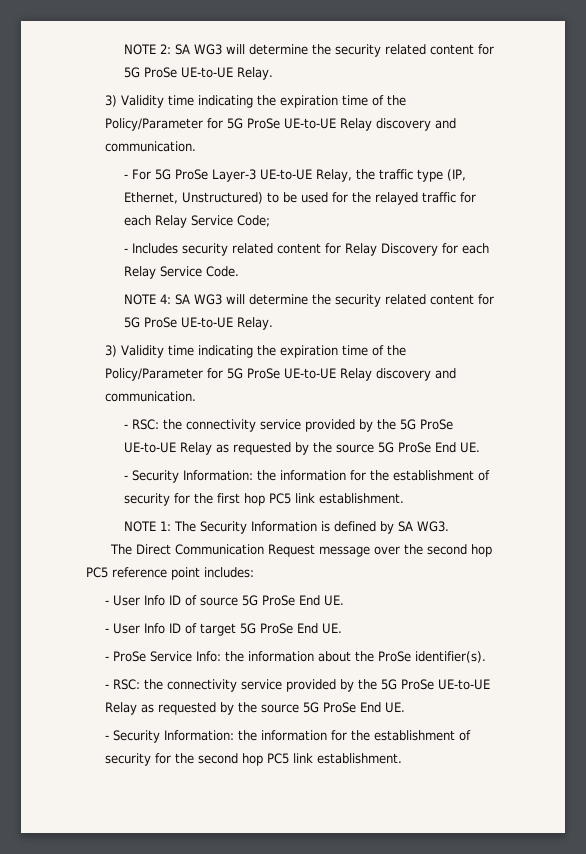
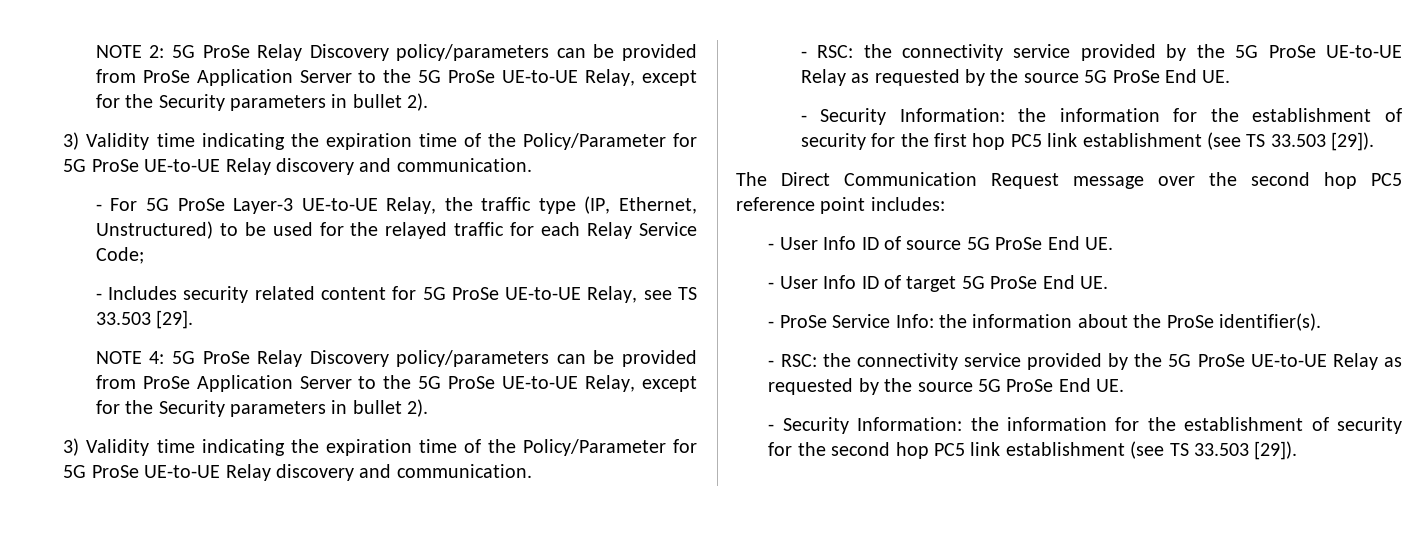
- NOTE 2: SA WG3 will determine the security related content for 5G ProSe UE-to-UE Relay.
+ NOTE 2: 5G ProSe Relay Discovery policy/parameters can be provided from ProSe Application Server to the 5G ProSe UE-to-UE Relay, except for the Security parameters in bullet 2).
- - Includes security related content for Relay Discovery for each Relay Service Code.
- NOTE 4: SA WG3 will determine the security related content for 5G ProSe UE-to-UE Relay.
+ - Includes security related content for 5G ProSe UE-to-UE Relay, see TS 33.503 [29].
+ NOTE 4: 5G ProSe Relay Discovery policy/parameters can be provided from ProSe Application Server to the 5G ProSe UE-to-UE Relay, except for the Security parameters in bullet 2).
- - Security Information: the information for the establishment of security for the first hop PC5 link establishment.
- NOTE 1: The Security Information is defined by SA WG3.
+ - Security Information: the information for the establishment of security for the first hop PC5 link establishment (see TS 33.503 [29]).
- - Security Information: the information for the establishment of security for the second hop PC5 link establishment.
+ - Security Information: the information for the establishment of security for the second hop PC5 link establishment (see TS 33.503 [29]).

